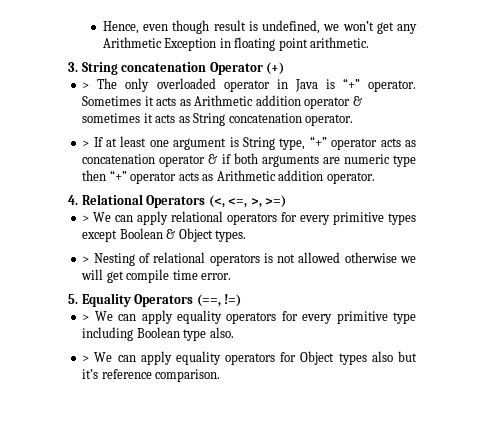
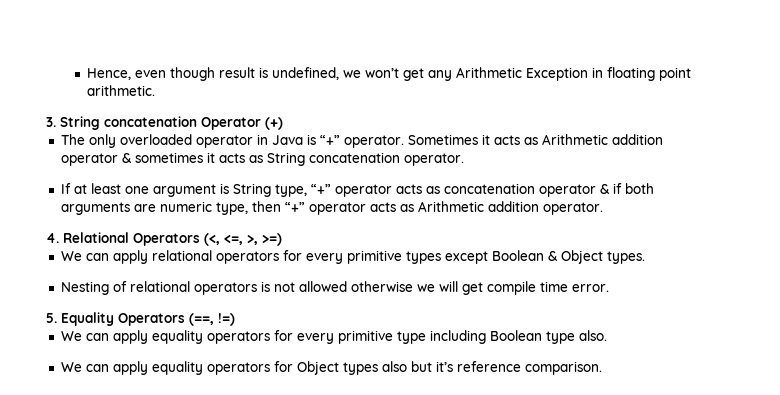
- > The only overloaded operator in Java is “+” operator.
+ The only overloaded operator in Java is “+” operator.
- > If at least one argument is String type, “+” operator acts as concatenation operator & if both arguments are numeric type then “+” operator acts as Arithmetic addition operator.
+ If at least one argument is String type, “+” operator acts as concatenation operator & if both arguments are numeric type, then “+” operator acts as Arithmetic addition operator.
- > We can apply relational operators for every primitive types except Boolean & Object types.
+ We can apply relational operators for every primitive types except Boolean & Object types.
- > Nesting of relational operators is not allowed otherwise we will get compile time error.
+ Nesting of relational operators is not allowed otherwise we will get compile time error.
- > We can apply equality operators for every primitive type including Boolean type also.
+ We can apply equality operators for every primitive type including Boolean type also.
- > We can apply equality operators for Object types also but it’s reference comparison.
+ We can apply equality operators for Object types also but it’s reference comparison.

